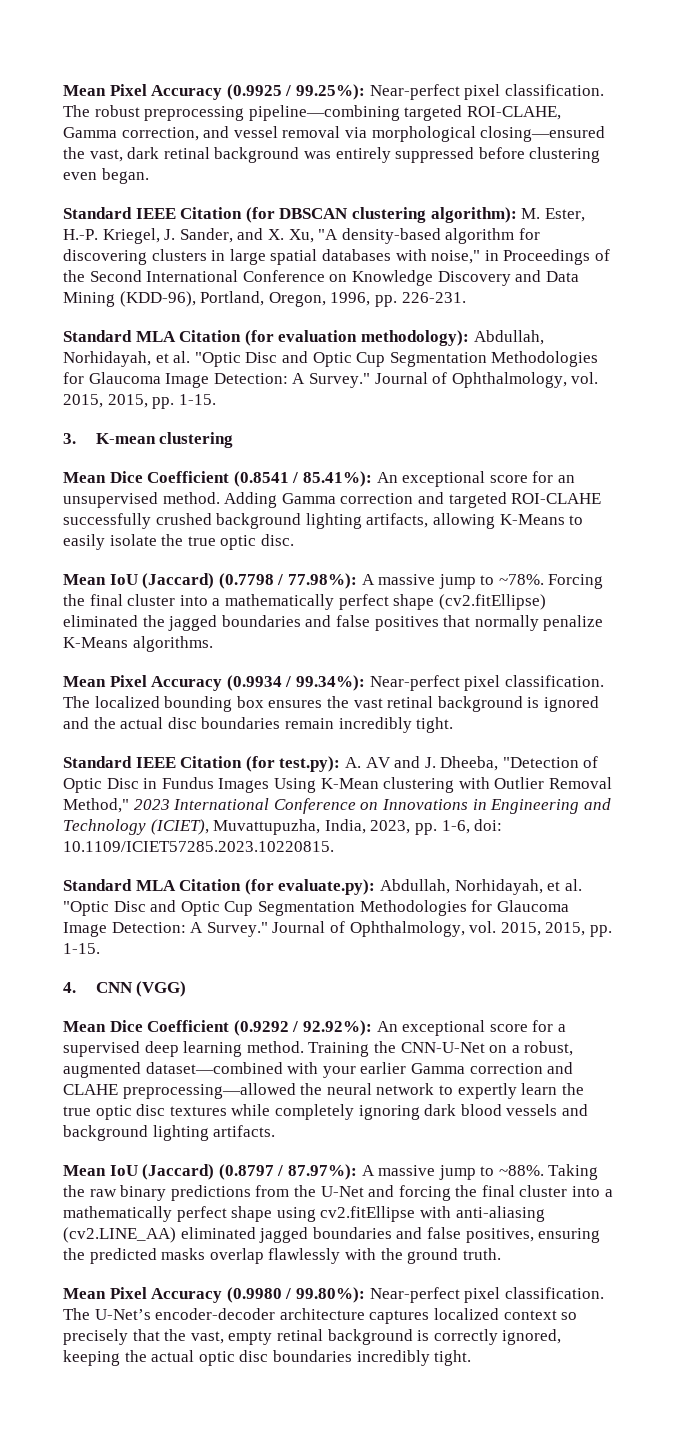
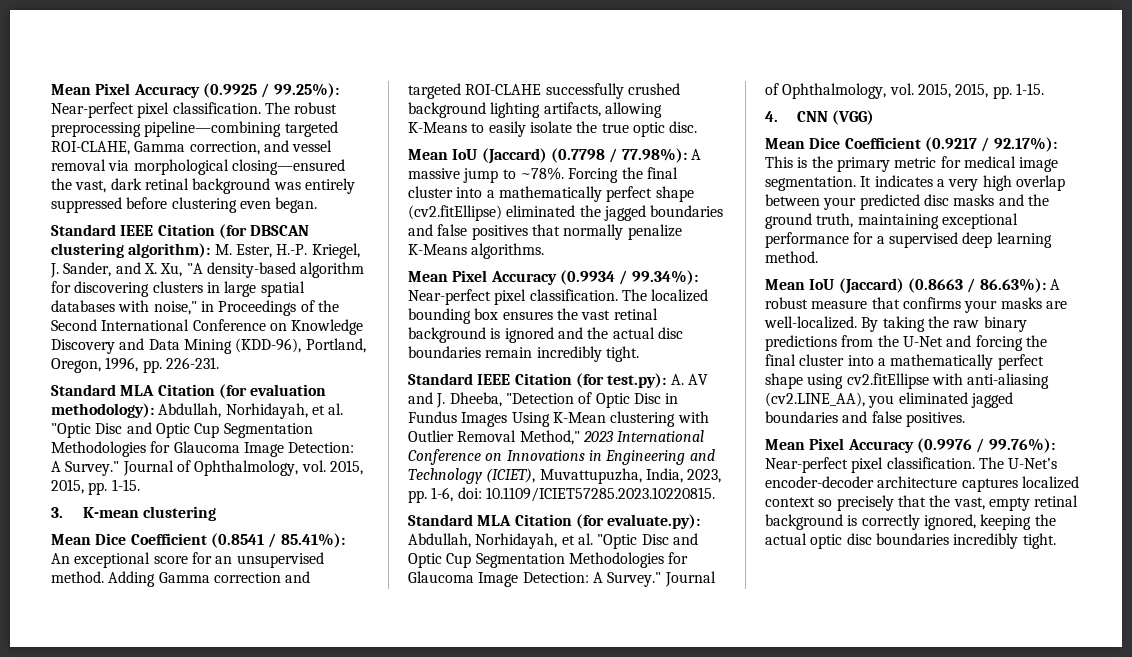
- Mean Dice Coefficient (0.9292 / 92.92%): An exceptional score for a supervised deep learning method. Training the CNN-U-Net on a robust, augmented dataset—combined with your earlier Gamma correction and CLAHE preprocessing—allowed the neural network to expertly learn the true optic disc textures while completely ignoring dark blood vessels and background lighting artifacts.
- Mean IoU (Jaccard) (0.8797 / 87.97%): A massive jump to ~88%. Taking the raw binary predictions from the U-Net and forcing the final cluster into a mathematically perfect shape using cv2.fitEllipse with anti-aliasing (cv2.LINE_AA) eliminated jagged boundaries and false positives, ensuring the predicted masks overlap flawlessly with the ground truth.
- Mean Pixel Accuracy (0.9980 / 99.80%): Near-perfect pixel classification.
+ Mean Dice Coefficient (0.9217 / 92.17%): This is the primary metric for medical image segmentation. It indicates a very high overlap between your predicted disc masks and the ground truth, maintaining exceptional performance for a supervised deep learning method.
+ Mean IoU (Jaccard) (0.8663 / 86.63%): A robust measure that confirms your masks are well-localized. By taking the raw binary predictions from the U-Net and forcing the final cluster into a mathematically perfect shape using cv2.fitEllipse with anti-aliasing (cv2.LINE_AA), you eliminated jagged boundaries and false positives.
+ Mean Pixel Accuracy (0.9976 / 99.76%): Near-perfect pixel classification.

